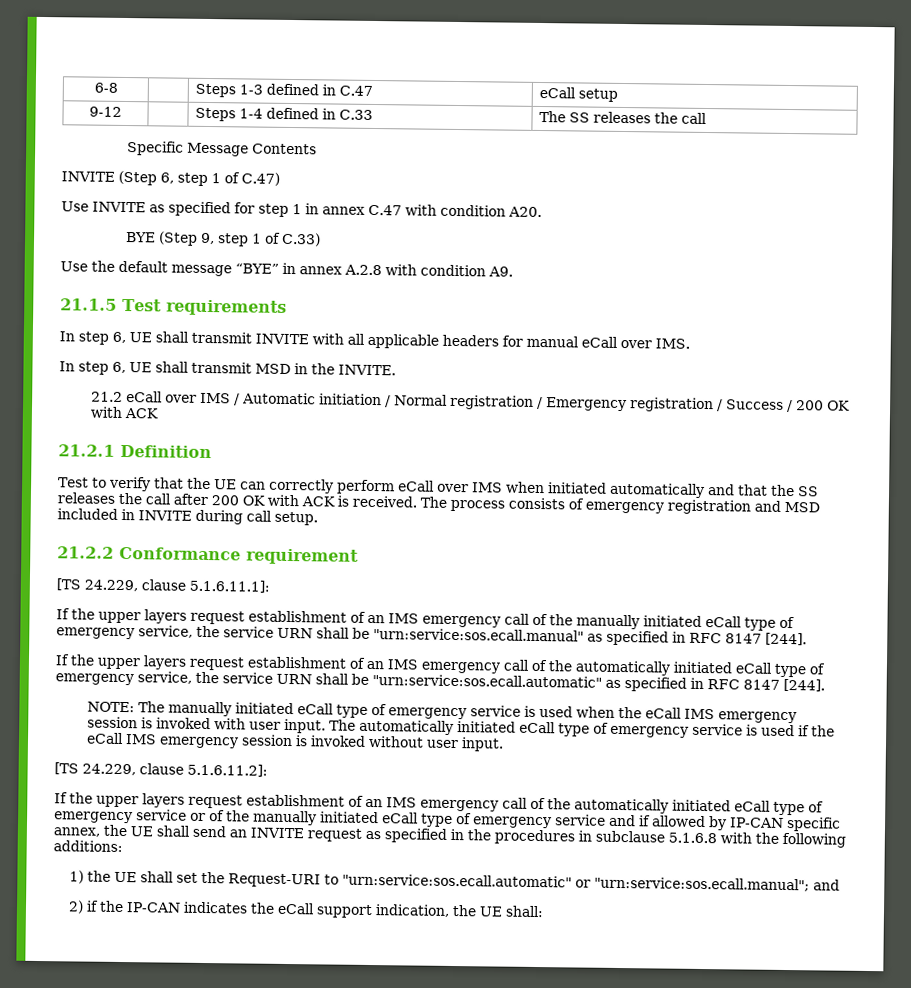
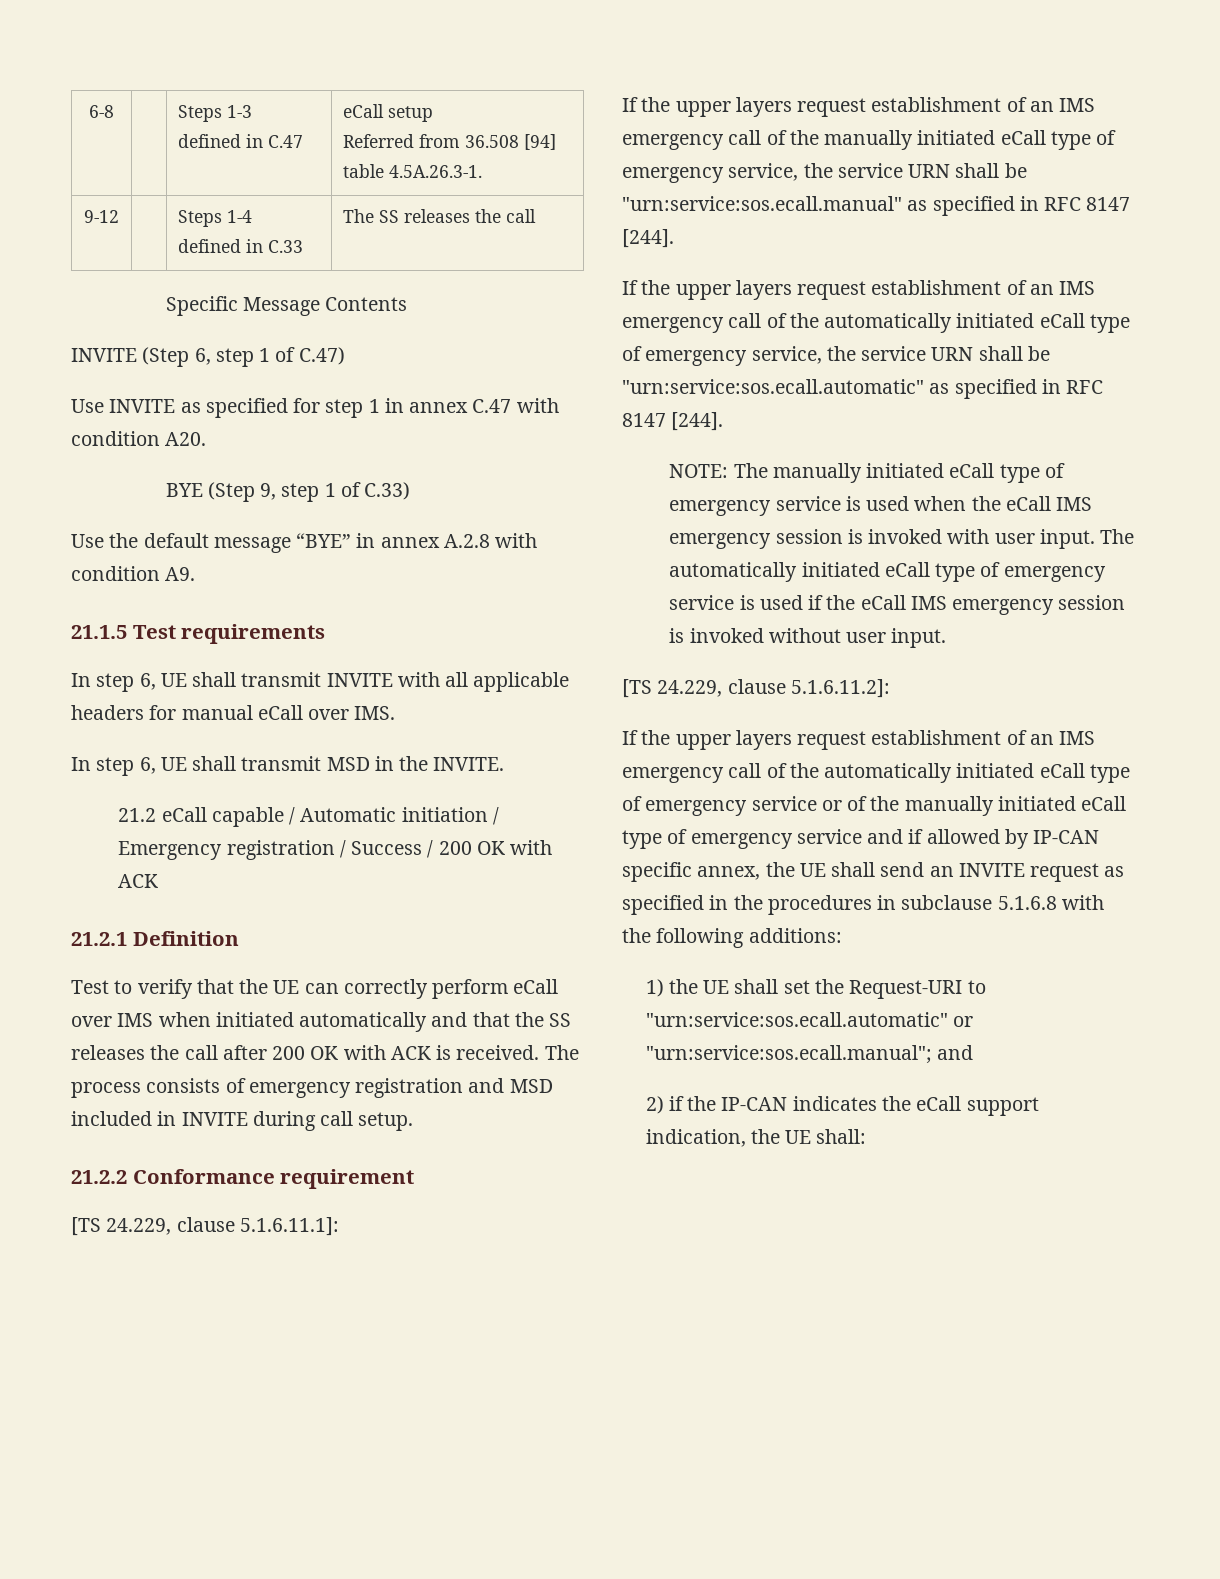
  6-8 | | Steps 1-3 defined in C.47 | eCall setup
+ Referred from 36.508 [94] table 4.5A.26.3-1.
- 21.2 eCall over IMS / Automatic initiation / Normal registration / Emergency registration / Success / 200 OK with ACK
+ 21.2 eCall capable / Automatic initiation / Emergency registration / Success / 200 OK with ACK

